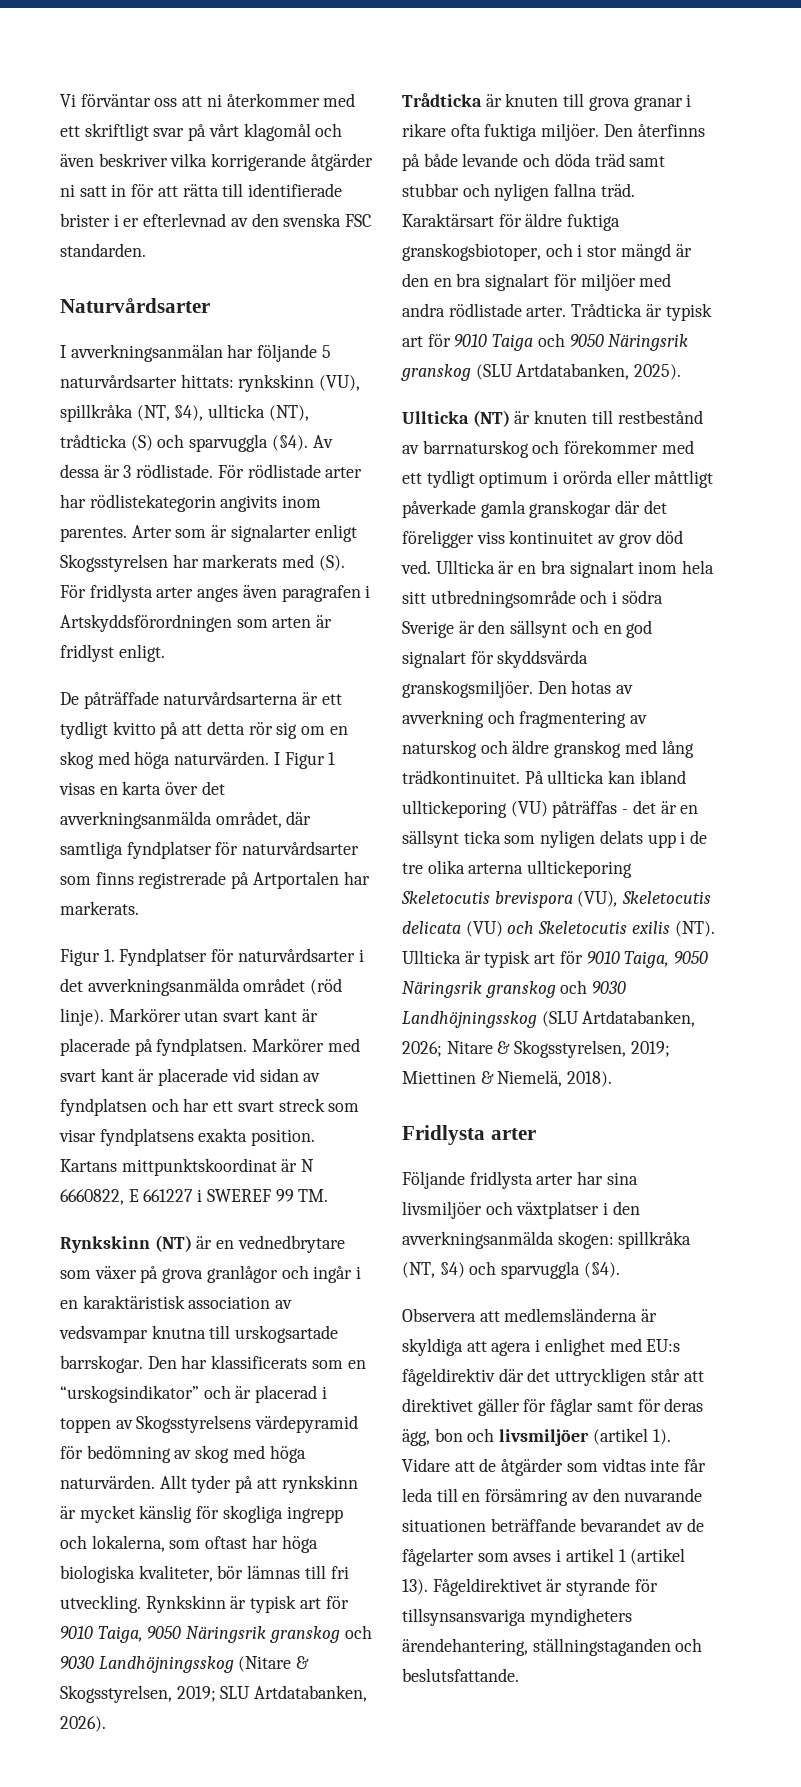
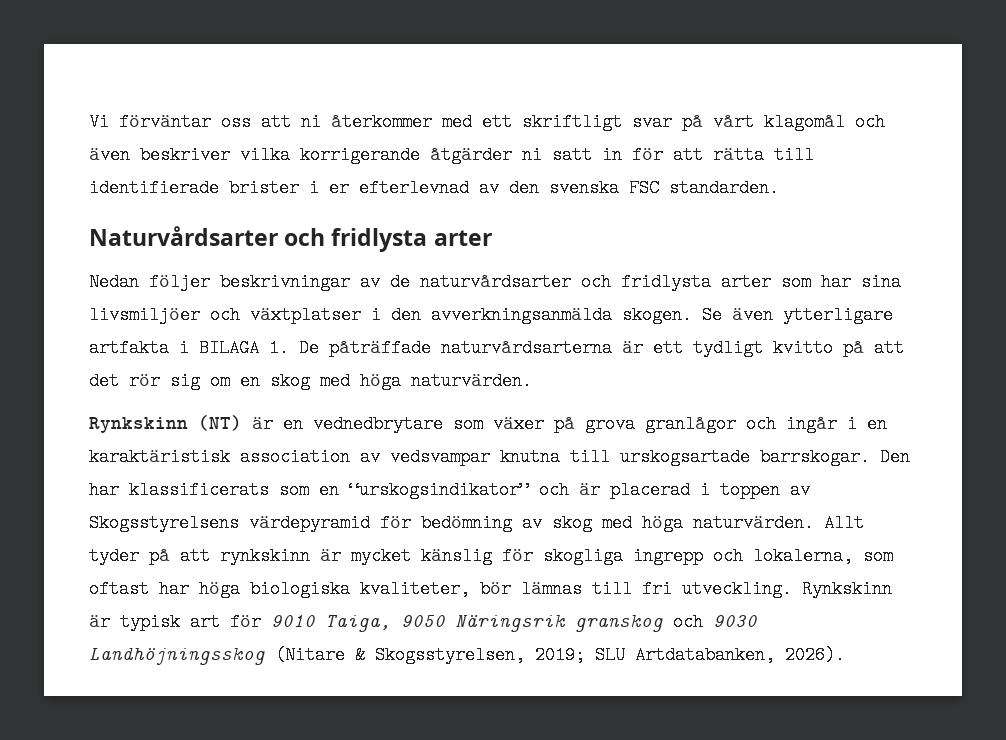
- Naturvårdsarter
- I avverkningsanmälan har följande 5 naturvårdsarter hittats: rynkskinn (VU), spillkråka (NT, §4), ullticka (NT), trådticka (S) och sparvuggla (§4). Av dessa är 3 rödlistade. För rödlistade arter har rödlistekategorin angivits inom parentes. Arter som är signalarter enligt Skogsstyrelsen har markerats med (S). För fridlysta arter anges även paragrafen i Artskyddsförordningen som arten är fridlyst enligt.
- De påträffade naturvårdsarterna är ett tydligt kvitto på att detta rör sig om en skog med höga naturvärden. I Figur 1 visas en karta över det avverkningsanmälda området, där samtliga fyndplatser för naturvårdsarter som finns registrerade på Artportalen har markerats.
- Figur 1. Fyndplatser för naturvårdsarter i det avverkningsanmälda området (röd linje). Markörer utan svart kant är placerade på fyndplatsen. Markörer med svart kant är placerade vid sidan av fyndplatsen och har ett svart streck som visar fyndplatsens exakta position. Kartans mittpunktskoordinat är N 6660822, E 661227 i SWEREF 99 TM.
+ Naturvårdsarter och fridlysta arter
+ Nedan följer beskrivningar av de naturvårdsarter och fridlysta arter som har sina livsmiljöer och växtplatser i den avverkningsanmälda skogen. Se även ytterligare artfakta i BILAGA 1. De påträffade naturvårdsarterna är ett tydligt kvitto på att det rör sig om en skog med höga naturvärden.
- Trådticka är knuten till grova granar i rikare ofta fuktiga miljöer. Den återfinns på både levande och döda träd samt stubbar och nyligen fallna träd. Karaktärsart för äldre fuktiga granskogsbiotoper, och i stor mängd är den en bra signalart för miljöer med andra rödlistade arter. Trådticka är typisk art för 9010 Taiga och 9050 Näringsrik granskog (SLU Artdatabanken, 2025).
- Ullticka (NT) är knuten till restbestånd av barrnaturskog och förekommer med ett tydligt optimum i orörda eller måttligt påverkade gamla granskogar där det föreligger viss kontinuitet av grov död ved. Ullticka är en bra signalart inom hela sitt utbredningsområde och i södra Sverige är den sällsynt och en god signalart för skyddsvärda granskogsmiljöer. Den hotas av avverkning och fragmentering av naturskog och äldre granskog med lång trädkontinuitet. På ullticka kan ibland ulltickeporing (VU) påträffas - det är en sällsynt ticka som nyligen delats upp i de tre olika arterna ulltickeporing Skeletocutis brevispora (VU), Skeletocutis delicata (VU) och Skeletocutis exilis (NT). Ullticka är typisk art för 9010 Taiga, 9050 Näringsrik granskog och 9030 Landhöjningsskog (SLU Artdatabanken, 2026; Nitare & Skogsstyrelsen, 2019; Miettinen & Niemelä, 2018).
- Fridlysta arter
- Följande fridlysta arter har sina livsmiljöer och växtplatser i den avverkningsanmälda skogen: spillkråka (NT, §4) och sparvuggla (§4).
- Observera att medlemsländerna är skyldiga att agera i enlighet med EU:s fågeldirektiv där det uttryckligen står att direktivet gäller för fåglar samt för deras ägg, bon och livsmiljöer (artikel 1). Vidare att de åtgärder som vidtas inte får leda till en försämring av den nuvarande situationen beträffande bevarandet av de fågelarter som avses i artikel 1 (artikel 13). Fågeldirektivet är styrande för tillsynsansvariga myndigheters ärendehantering, ställningstaganden och beslutsfattande.

